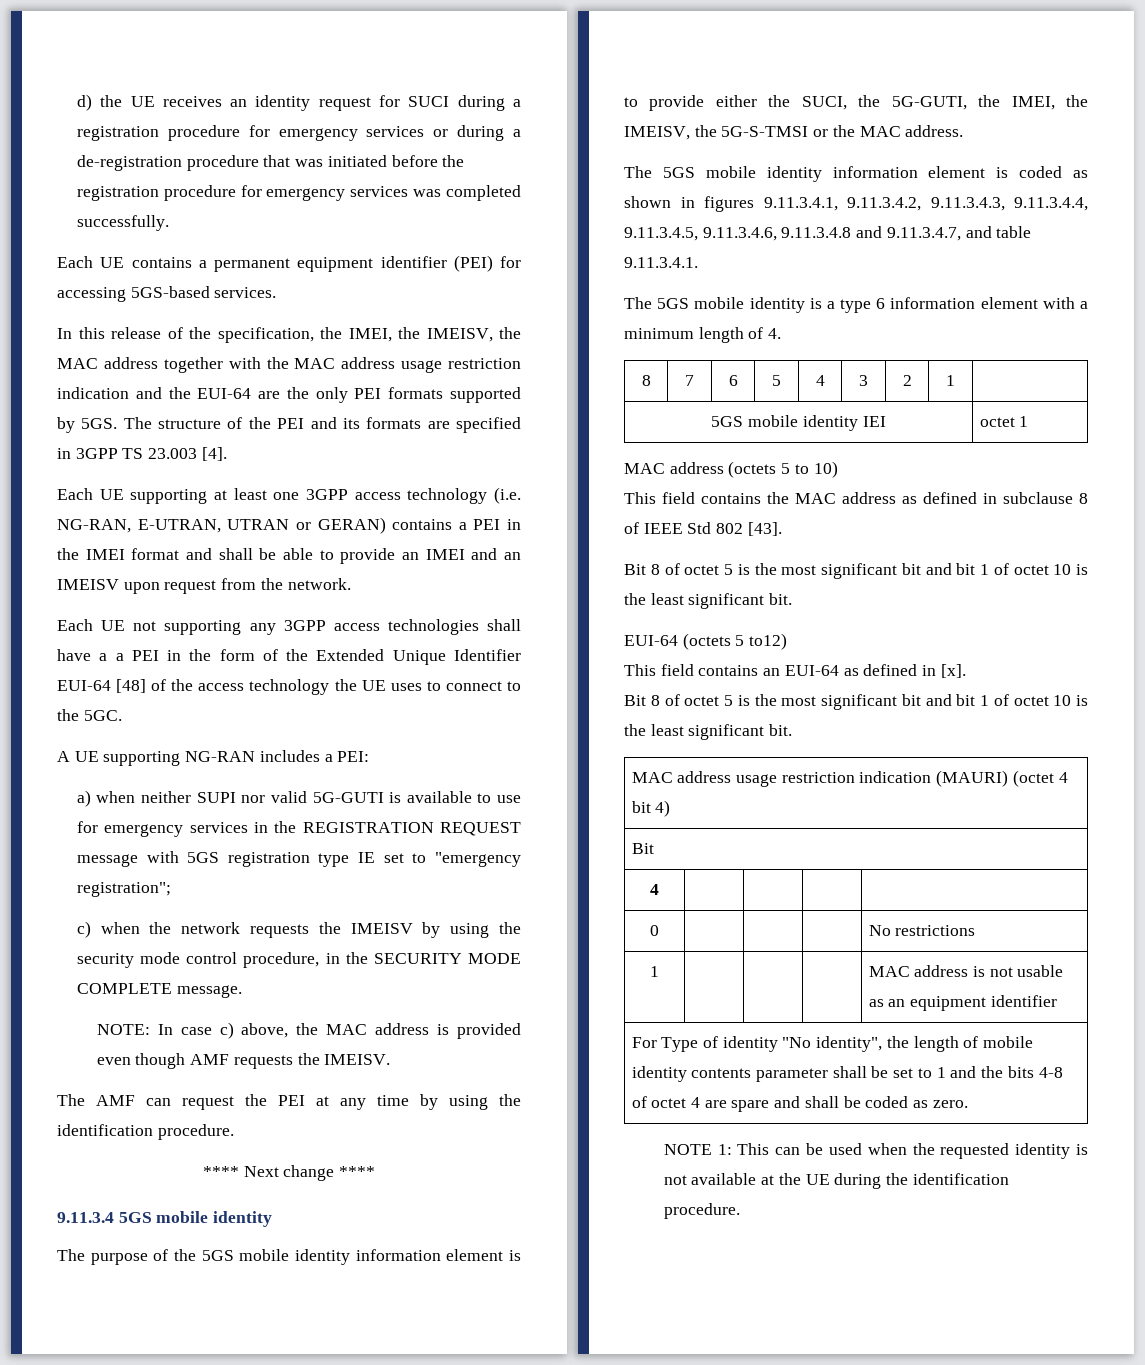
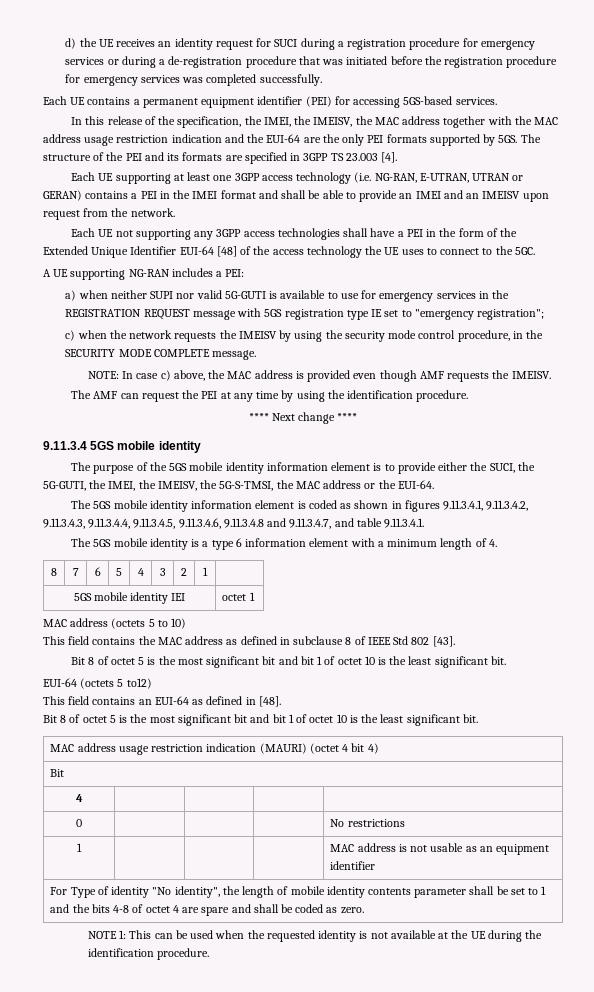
- Each UE not supporting any 3GPP access technologies shall have a a PEI in the form of the Extended Unique Identifier EUI-64 [48] of the access technology the UE uses to connect to the 5GC.
+ Each UE not supporting any 3GPP access technologies shall have a PEI in the form of the Extended Unique Identifier EUI-64 [48] of the access technology the UE uses to connect to the 5GC.
- The purpose of the 5GS mobile identity information element is to provide either the SUCI, the 5G-GUTI, the IMEI, the IMEISV, the 5G-S-TMSI or the MAC address.
+ The purpose of the 5GS mobile identity information element is to provide either the SUCI, the 5G-GUTI, the IMEI, the IMEISV, the 5G-S-TMSI, the MAC address or the EUI-64.
- This field contains an EUI-64 as defined in [x].
+ This field contains an EUI-64 as defined in [48].

